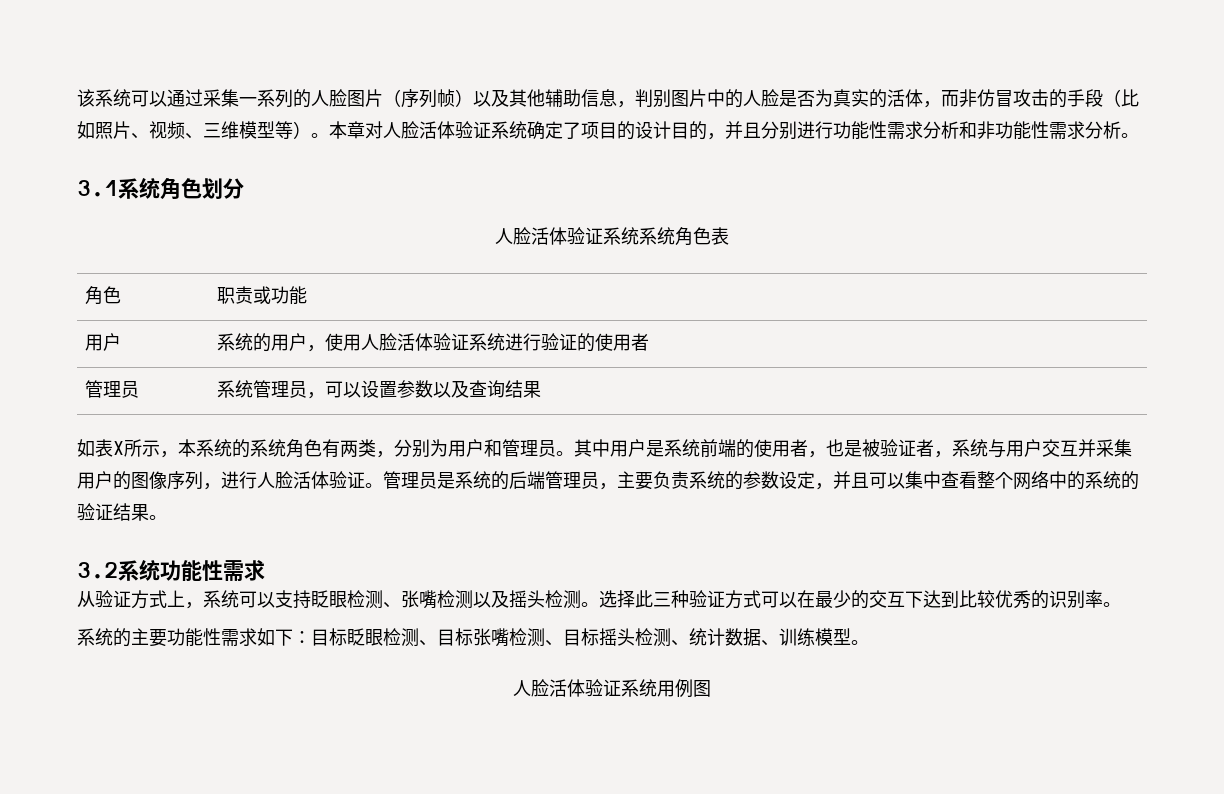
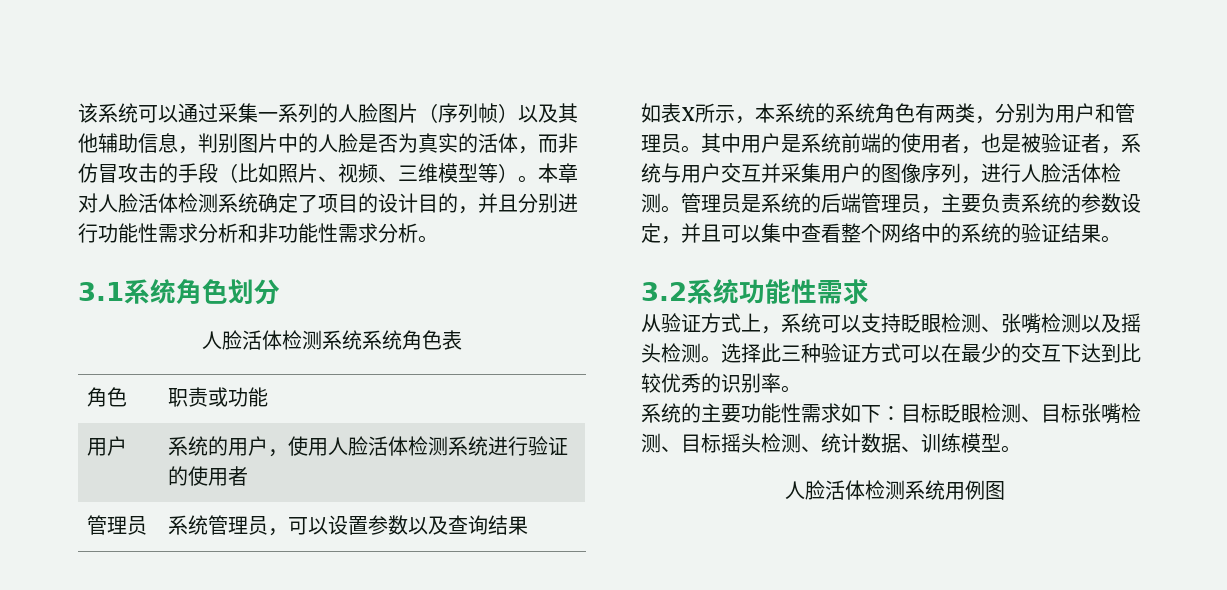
- 本章对人脸活体验证系统确定了项目的设计目的，并且分别进行功能性需求分析和非功能性需求分析。
+ 本章对人脸活体检测系统确定了项目的设计目的，并且分别进行功能性需求分析和非功能性需求分析。
- 人脸活体验证系统系统角色表
+ 人脸活体检测系统系统角色表
- 用户 | 系统的用户，使用人脸活体验证系统进行验证的使用者
+ 用户 | 系统的用户，使用人脸活体检测系统进行验证的使用者
- 其中用户是系统前端的使用者，也是被验证者，系统与用户交互并采集用户的图像序列，进行人脸活体验证。
+ 其中用户是系统前端的使用者，也是被验证者，系统与用户交互并采集用户的图像序列，进行人脸活体检测。
- 人脸活体验证系统用例图
+ 人脸活体检测系统用例图

